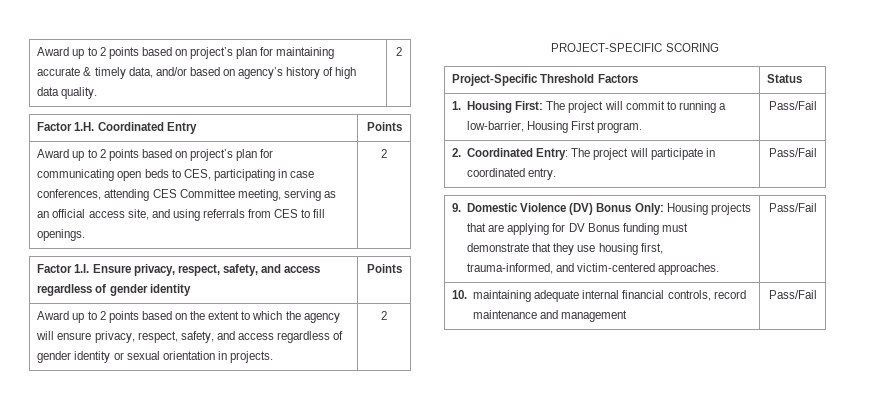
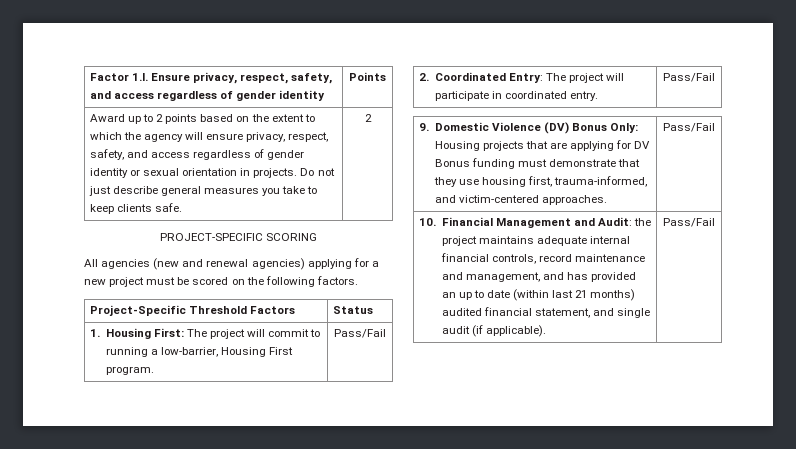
- Award up to 2 points based on project’s plan for maintaining accurate & timely data, and/or based on agency’s history of high data quality. | 2
- Factor 1.H. Coordinated Entry | Points
- Award up to 2 points based on project’s plan for communicating open beds to CES, participating in case conferences, attending CES Committee meeting, serving as an official access site, and using referrals from CES to fill openings. | 2
- Award up to 2 points based on the extent to which the agency will ensure privacy, respect, safety, and access regardless of gender identity or sexual orientation in projects. | 2
+ Award up to 2 points based on the extent to which the agency will ensure privacy, respect, safety, and access regardless of gender identity or sexual orientation in projects. Do not just describe general measures you take to keep clients safe. | 2
  PROJECT-SPECIFIC SCORING
+ All agencies (new and renewal agencies) applying for a new project must be scored on the following factors.
- 10. maintaining adequate internal financial controls, record maintenance and management | Pass/Fail
+ 10. Financial Management and Audit: the project maintains adequate internal financial controls, record maintenance and management, and has provided an up to date (within last 21 months) audited financial statement, and single audit (if applicable). | Pass/Fail

